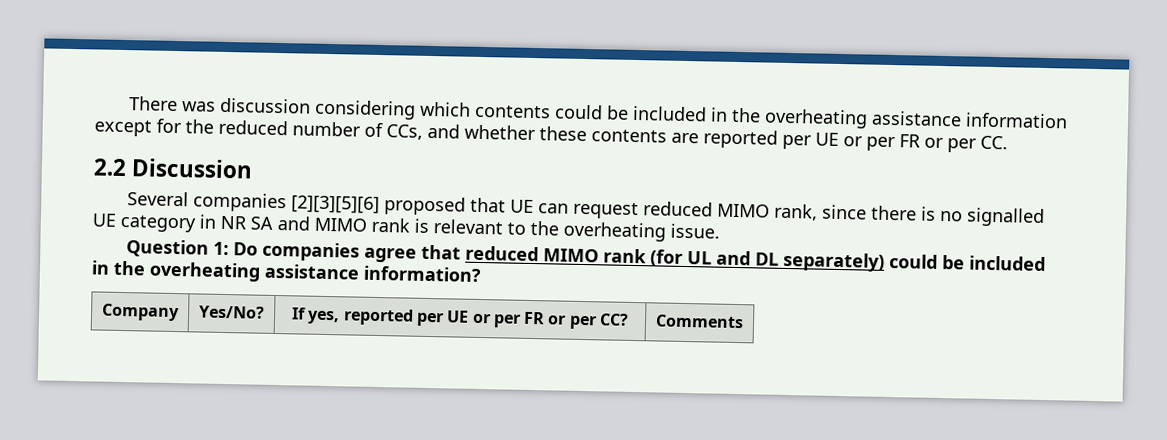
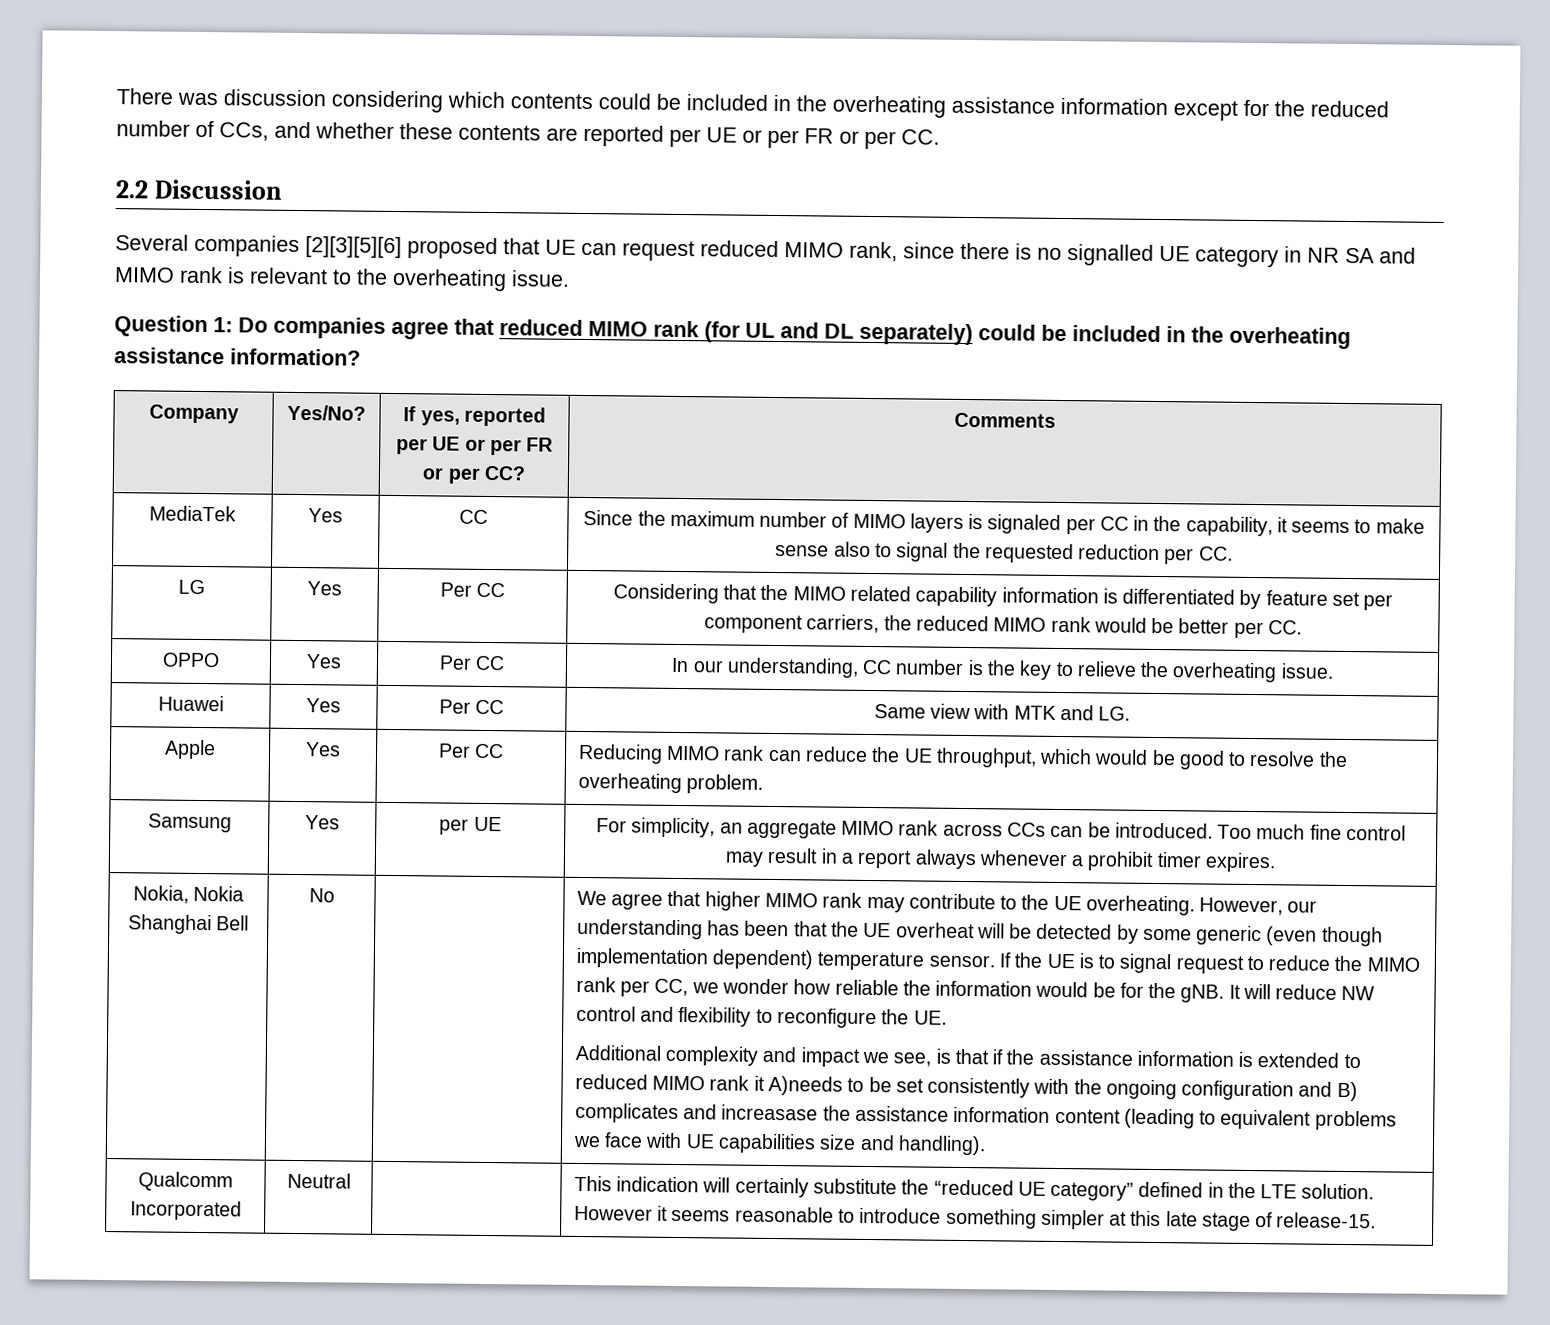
+ MediaTek | Yes | CC | Since the maximum number of MIMO layers is signaled per CC in the capability, it seems to make sense also to signal the requested reduction per CC.
+ LG | Yes | Per CC | Considering that the MIMO related capability information is differentiated by feature set per component carriers, the reduced MIMO rank would be better per CC.
+ OPPO | Yes | Per CC | In our understanding, CC number is the key to relieve the overheating issue.
+ Huawei | Yes | Per CC | Same view with MTK and LG.
+ Apple | Yes | Per CC | Reducing MIMO rank can reduce the UE throughput, which would be good to resolve the overheating problem.
+ Samsung | Yes | per UE | For simplicity, an aggregate MIMO rank across CCs can be introduced. Too much fine control may result in a report always whenever a prohibit timer expires.
+ Nokia, Nokia Shanghai Bell | No | | We agree that higher MIMO rank may contribute to the UE overheating. However, our understanding has been that the UE overheat will be detected by some generic (even though implementation dependent) temperature sensor. If the UE is to signal request to reduce the MIMO rank per CC, we wonder how reliable the information would be for the gNB. It will reduce NW control and flexibility to reconfigure the UE.
+ Additional complexity and impact we see, is that if the assistance information is extended to reduced MIMO rank it A)needs to be set consistently with the ongoing configuration and B) complicates and increasase the assistance information content (leading to equivalent problems we face with UE capabilities size and handling).
+ Qualcomm Incorporated | Neutral | | This indication will certainly substitute the “reduced UE category” defined in the LTE solution. However it seems reasonable to introduce something simpler at this late stage of release-15.

